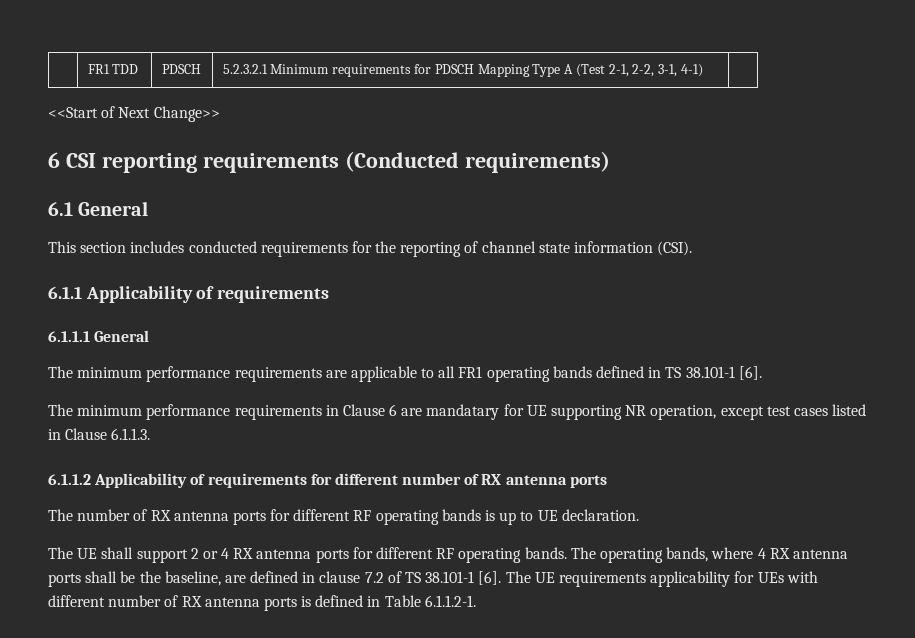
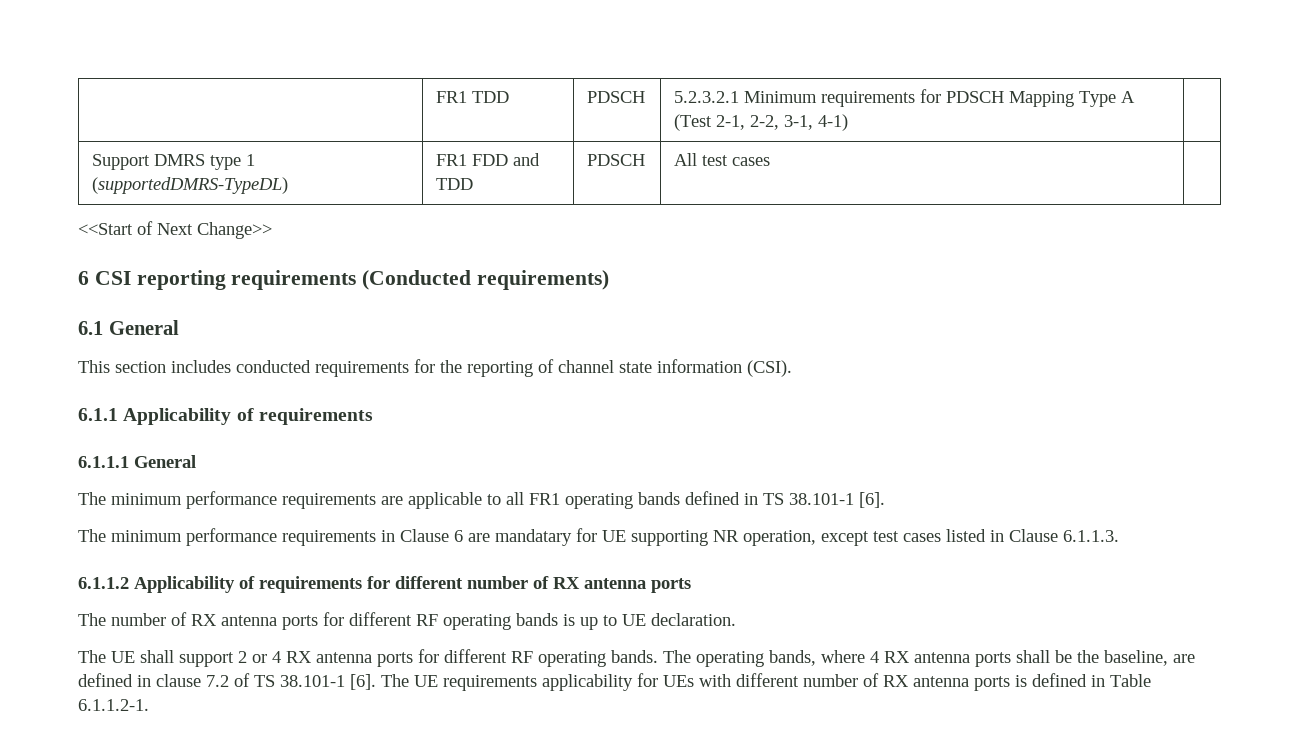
+ Support DMRS type 1 (supportedDMRS-TypeDL) | FR1 FDD and TDD | PDSCH | All test cases |

